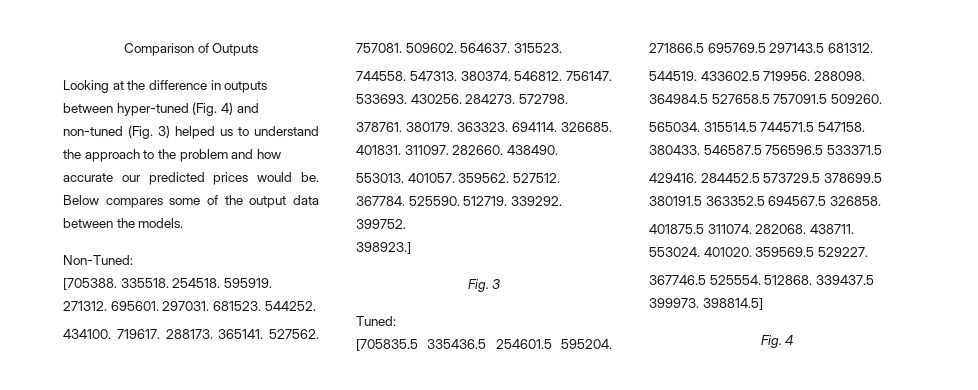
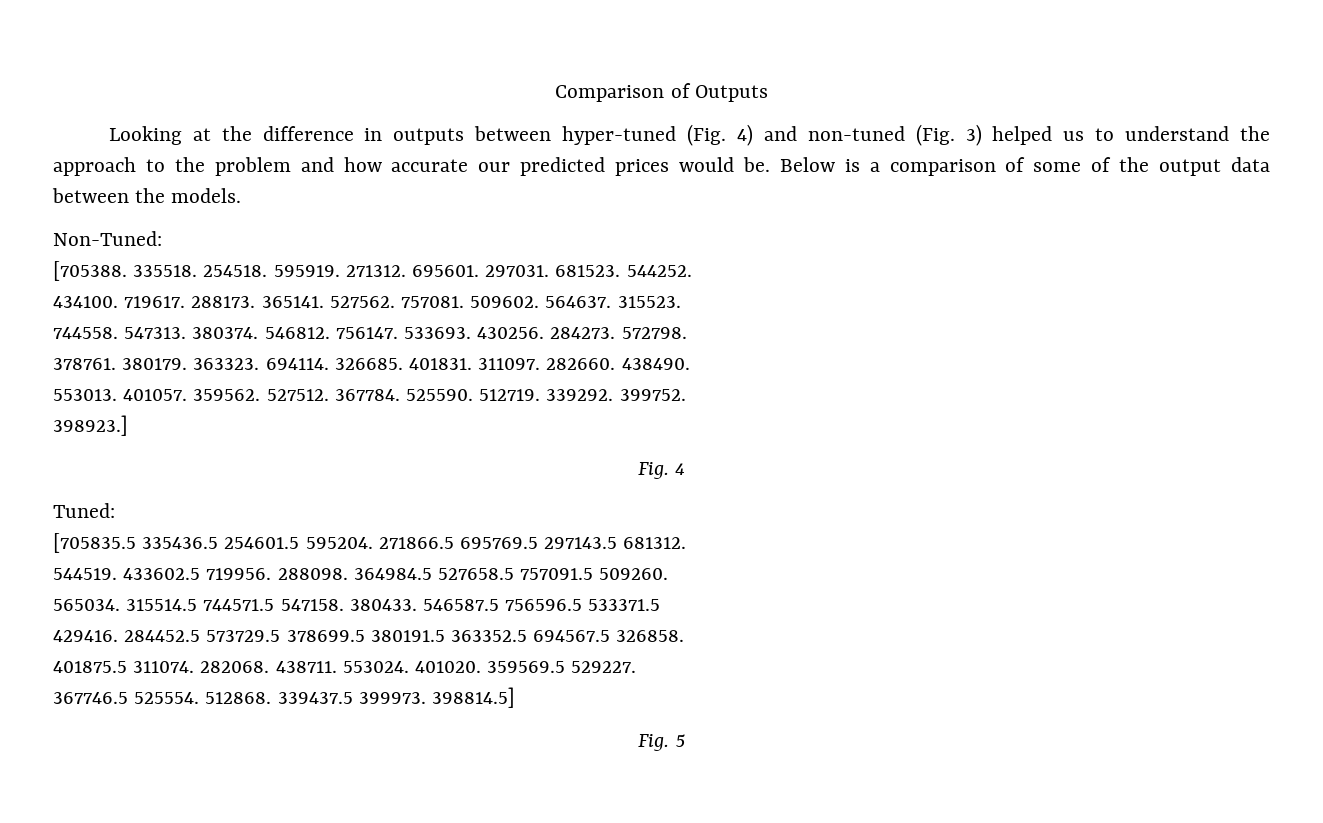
- Below compares some of the output data between the models.
+ Below is a comparison of some of the output data between the models.
- Fig. 3
+ Fig. 4
- Fig. 4
+ Fig. 5

